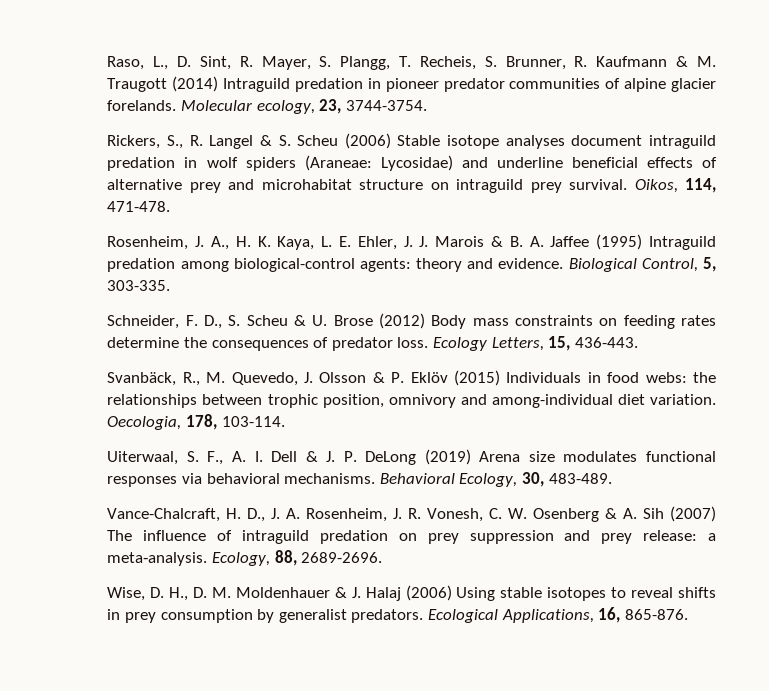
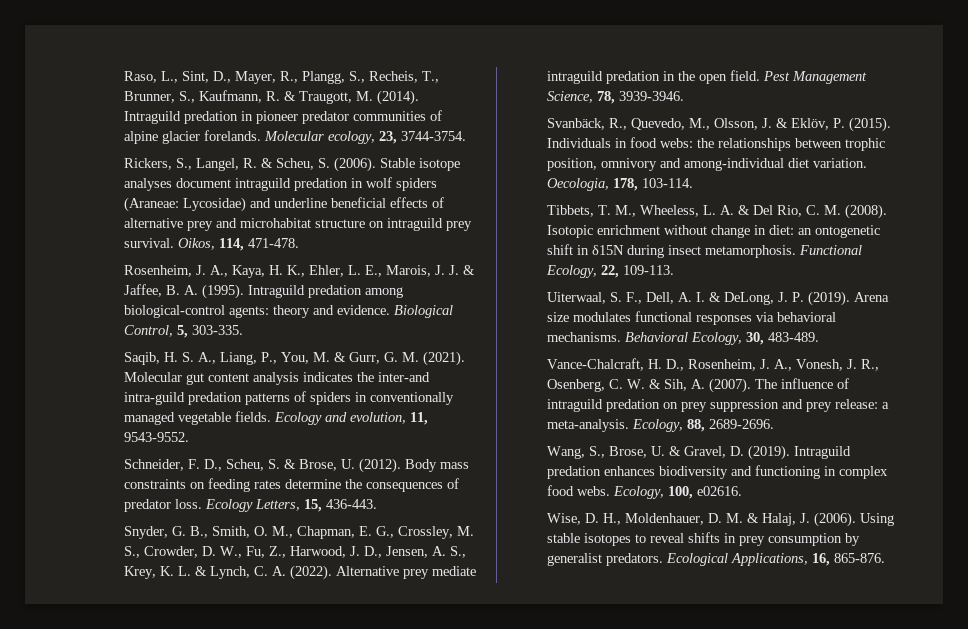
- Raso, L., D. Sint, R. Mayer, S. Plangg, T. Recheis, S. Brunner, R. Kaufmann & M. Traugott (2014) Intraguild predation in pioneer predator communities of alpine glacier forelands.
+ Raso, L., Sint, D., Mayer, R., Plangg, S., Recheis, T., Brunner, S., Kaufmann, R. & Traugott, M. (2014). Intraguild predation in pioneer predator communities of alpine glacier forelands.
- Rickers, S., R. Langel & S. Scheu (2006) Stable isotope analyses document intraguild predation in wolf spiders (Araneae: Lycosidae) and underline beneficial effects of alternative prey and microhabitat structure on intraguild prey survival.
+ Rickers, S., Langel, R. & Scheu, S. (2006). Stable isotope analyses document intraguild predation in wolf spiders (Araneae: Lycosidae) and underline beneficial effects of alternative prey and microhabitat structure on intraguild prey survival.
- Rosenheim, J. A., H. K. Kaya, L. E. Ehler, J. J. Marois & B. A. Jaffee (1995) Intraguild predation among biological-control agents: theory and evidence.
+ Rosenheim, J. A., Kaya, H. K., Ehler, L. E., Marois, J. J. & Jaffee, B. A. (1995). Intraguild predation among biological-control agents: theory and evidence.
- Schneider, F. D., S. Scheu & U. Brose (2012) Body mass constraints on feeding rates determine the consequences of predator loss.
+ Saqib, H. S. A., Liang, P., You, M. & Gurr, G. M. (2021). Molecular gut content analysis indicates the inter‐and intra‐guild predation patterns of spiders in conventionally managed vegetable fields. Ecology and evolution, 11, 9543-9552.
+ Schneider, F. D., Scheu, S. & Brose, U. (2012). Body mass constraints on feeding rates determine the consequences of predator loss.
- Svanbäck, R., M. Quevedo, J. Olsson & P. Eklöv (2015) Individuals in food webs: the relationships between trophic position, omnivory and among-individual diet variation.
+ Snyder, G. B., Smith, O. M., Chapman, E. G., Crossley, M. S., Crowder, D. W., Fu, Z., Harwood, J. D., Jensen, A. S., Krey, K. L. & Lynch, C. A. (2022). Alternative prey mediate intraguild predation in the open field. Pest Management Science, 78, 3939-3946.
+ Svanbäck, R., Quevedo, M., Olsson, J. & Eklöv, P. (2015). Individuals in food webs: the relationships between trophic position, omnivory and among-individual diet variation.
+ Tibbets, T. M., Wheeless, L. A. & Del Rio, C. M. (2008). Isotopic enrichment without change in diet: an ontogenetic shift in δ15N during insect metamorphosis. Functional Ecology, 22, 109-113.
- Uiterwaal, S. F., A. I. Dell & J. P. DeLong (2019) Arena size modulates functional responses via behavioral mechanisms.
+ Uiterwaal, S. F., Dell, A. I. & DeLong, J. P. (2019). Arena size modulates functional responses via behavioral mechanisms.
- Vance-Chalcraft, H. D., J. A. Rosenheim, J. R. Vonesh, C. W. Osenberg & A. Sih (2007) The influence of intraguild predation on prey suppression and prey release: a meta‐analysis.
+ Vance-Chalcraft, H. D., Rosenheim, J. A., Vonesh, J. R., Osenberg, C. W. & Sih, A. (2007). The influence of intraguild predation on prey suppression and prey release: a meta‐analysis.
+ Wang, S., Brose, U. & Gravel, D. (2019). Intraguild predation enhances biodiversity and functioning in complex food webs. Ecology, 100, e02616.
- Wise, D. H., D. M. Moldenhauer & J. Halaj (2006) Using stable isotopes to reveal shifts in prey consumption by generalist predators.
+ Wise, D. H., Moldenhauer, D. M. & Halaj, J. (2006). Using stable isotopes to reveal shifts in prey consumption by generalist predators.

